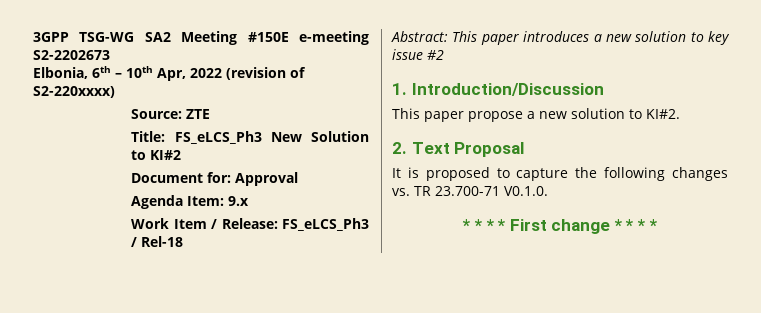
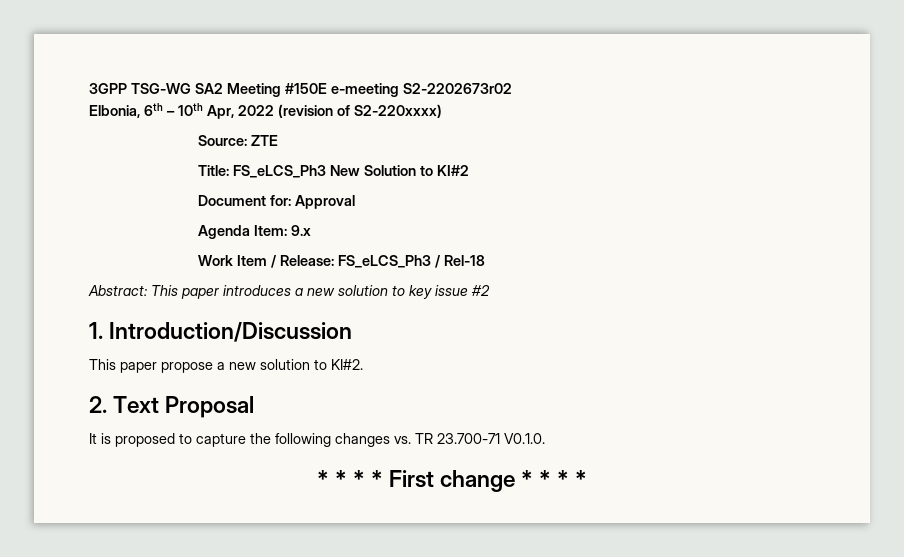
- 3GPP TSG-WG SA2 Meeting #150E e-meeting S2-2202673
+ 3GPP TSG-WG SA2 Meeting #150E e-meeting S2-2202673r02

